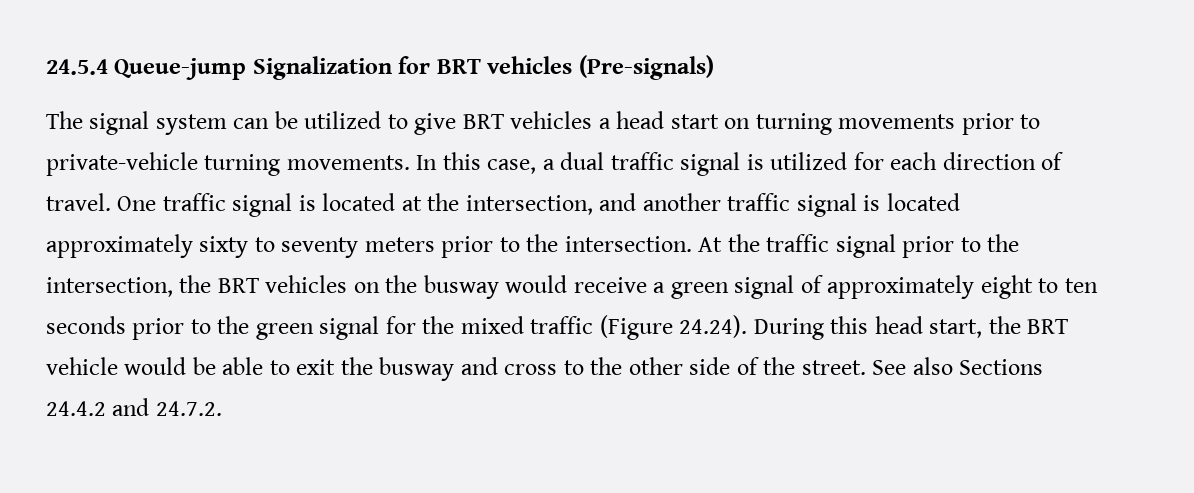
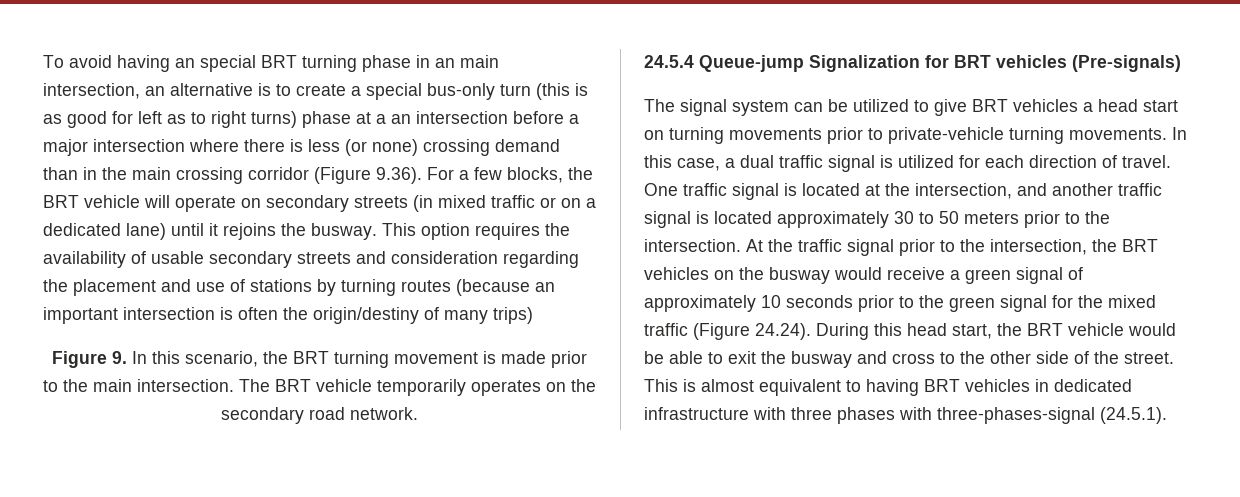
+ To avoid having an special BRT turning phase in an main intersection, an alternative is to create a special bus-only turn (this is as good for left as to right turns) phase at a an intersection before a major intersection where there is less (or none) crossing demand than in the main crossing corridor (Figure 9.36). For a few blocks, the BRT vehicle will operate on secondary streets (in mixed traffic or on a dedicated lane) until it rejoins the busway. This option requires the availability of usable secondary streets and consideration regarding the placement and use of stations by turning routes (because an important intersection is often the origin/destiny of many trips)
+ Figure 9. In this scenario, the BRT turning movement is made prior to the main intersection. The BRT vehicle temporarily operates on the secondary road network.
- One traffic signal is located at the intersection, and another traffic signal is located approximately sixty to seventy meters prior to the intersection.
+ One traffic signal is located at the intersection, and another traffic signal is located approximately 30 to 50 meters prior to the intersection.
- At the traffic signal prior to the intersection, the BRT vehicles on the busway would receive a green signal of approximately eight to ten seconds prior to the green signal for the mixed traffic (Figure 24.24). During this head start, the BRT vehicle would be able to exit the busway and cross to the other side of the street.
+ At the traffic signal prior to the intersection, the BRT vehicles on the busway would receive a green signal of approximately 10 seconds prior to the green signal for the mixed traffic (Figure 24.24). During this head start, the BRT vehicle would be able to exit the busway and cross to the other side of the street.
- See also Sections 24.4.2 and 24.7.2.
+ This is almost equivalent to having BRT vehicles in dedicated infrastructure with three phases with three-phases-signal (24.5.1).

